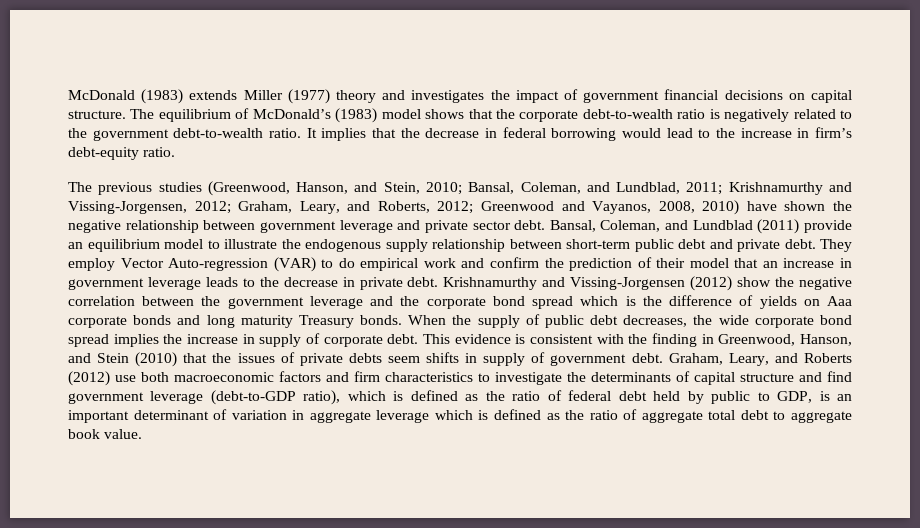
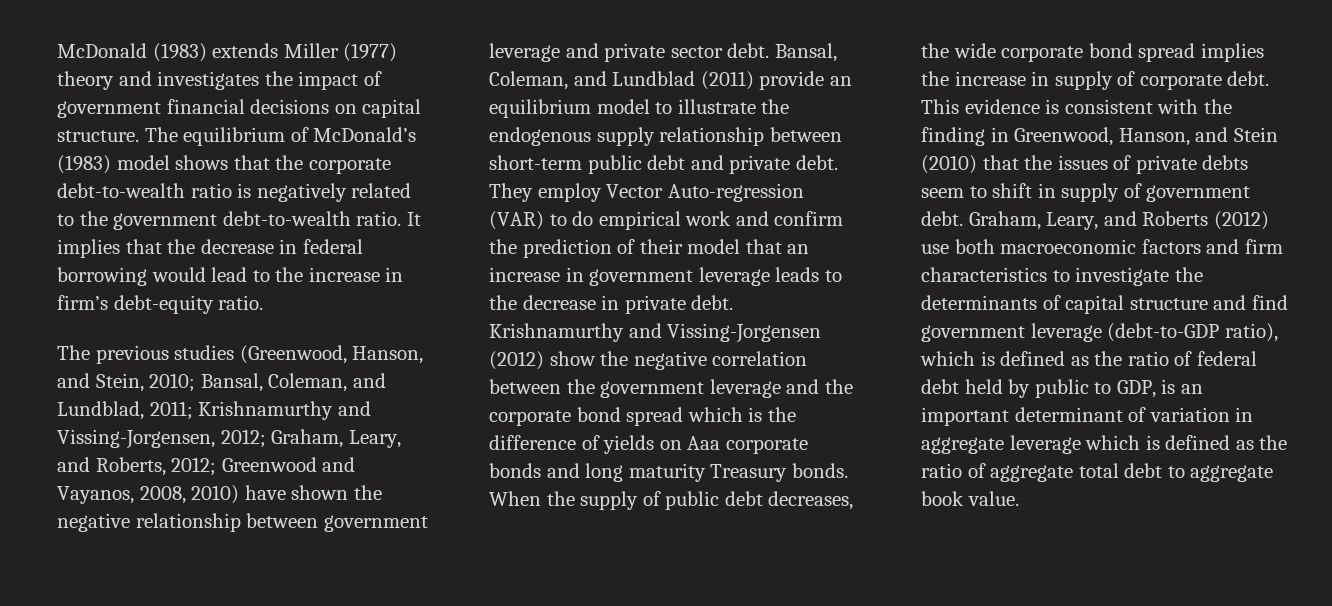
- This evidence is consistent with the finding in Greenwood, Hanson, and Stein (2010) that the issues of private debts seem shifts in supply of government debt.
+ This evidence is consistent with the finding in Greenwood, Hanson, and Stein (2010) that the issues of private debts seem to shift in supply of government debt.

